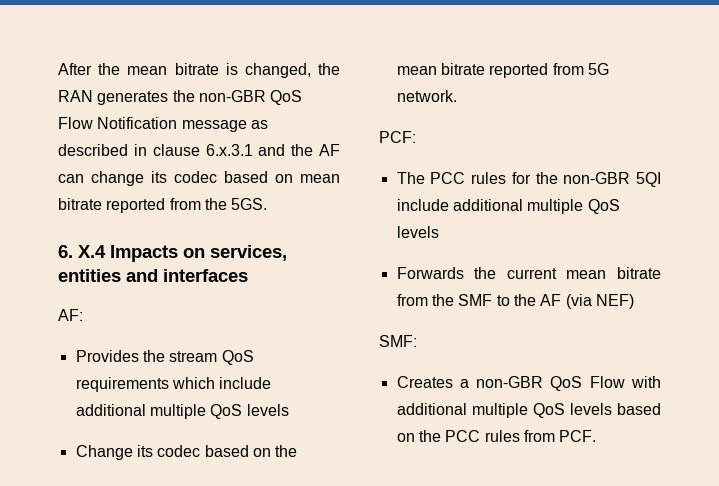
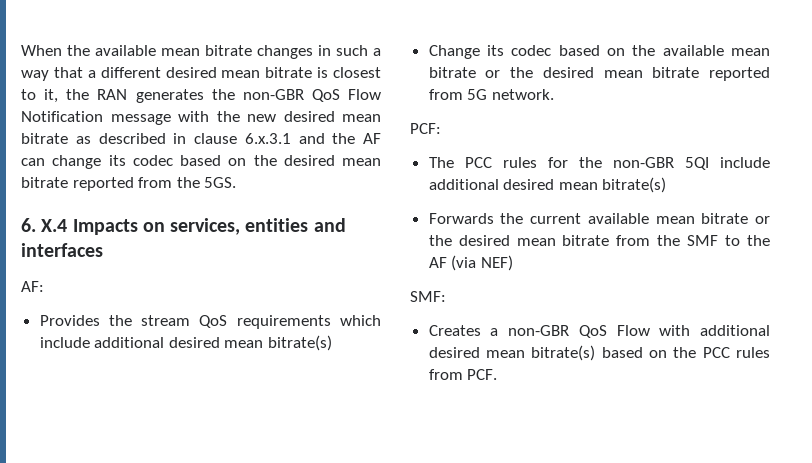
- After the mean bitrate is changed, the RAN generates the non-GBR QoS Flow Notification message as described in clause 6.x.3.1 and the AF can change its codec based on mean bitrate reported from the 5GS.
+ When the available mean bitrate changes in such a way that a different desired mean bitrate is closest to it, the RAN generates the non-GBR QoS Flow Notification message with the new desired mean bitrate as described in clause 6.x.3.1 and the AF can change its codec based on the desired mean bitrate reported from the 5GS.
- Provides the stream QoS requirements which include additional multiple QoS levels
+ Provides the stream QoS requirements which include additional desired mean bitrate(s)
- Change its codec based on the mean bitrate reported from 5G network.
+ Change its codec based on the available mean bitrate or the desired mean bitrate reported from 5G network.
- The PCC rules for the non-GBR 5QI include additional multiple QoS levels
+ The PCC rules for the non-GBR 5QI include additional desired mean bitrate(s)
- Forwards the current mean bitrate from the SMF to the AF (via NEF)
+ Forwards the current available mean bitrate or the desired mean bitrate from the SMF to the AF (via NEF)
- Creates a non-GBR QoS Flow with additional multiple QoS levels based on the PCC rules from PCF.
+ Creates a non-GBR QoS Flow with additional desired mean bitrate(s) based on the PCC rules from PCF.

